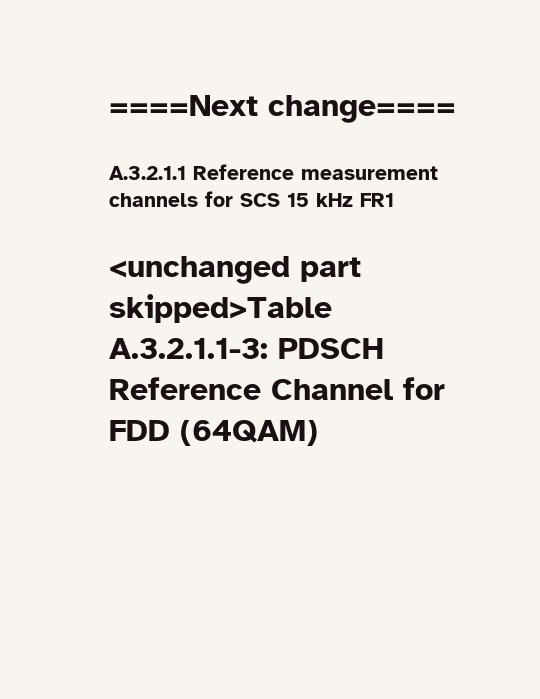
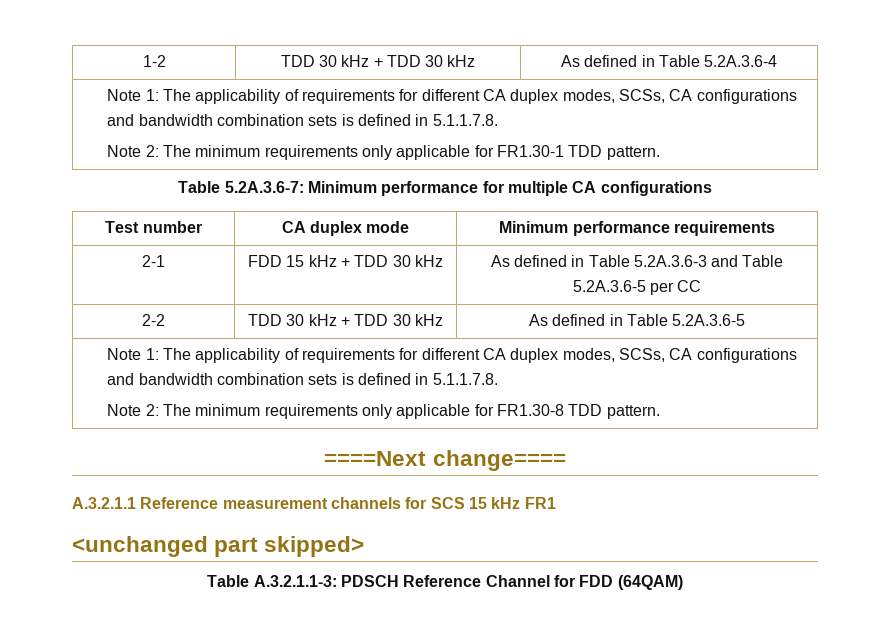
+ 1-2 | TDD 30 kHz + TDD 30 kHz | As defined in Table 5.2A.3.6-4
+ Note 1: The applicability of requirements for different CA duplex modes, SCSs, CA configurations and bandwidth combination sets is defined in 5.1.1.7.8.
+ Note 2: The minimum requirements only applicable for FR1.30-1 TDD pattern.
+ Table 5.2A.3.6-7: Minimum performance for multiple CA configurations
+ Test number | CA duplex mode | Minimum performance requirements
+ 2-1 | FDD 15 kHz + TDD 30 kHz | As defined in Table 5.2A.3.6-3 and Table 5.2A.3.6-5 per CC
+ 2-2 | TDD 30 kHz + TDD 30 kHz | As defined in Table 5.2A.3.6-5
+ Note 1: The applicability of requirements for different CA duplex modes, SCSs, CA configurations and bandwidth combination sets is defined in 5.1.1.7.8.
+ Note 2: The minimum requirements only applicable for FR1.30-8 TDD pattern.
- <unchanged part skipped>Table A.3.2.1.1-3: PDSCH Reference Channel for FDD (64QAM)
+ <unchanged part skipped>
+ Table A.3.2.1.1-3: PDSCH Reference Channel for FDD (64QAM)

